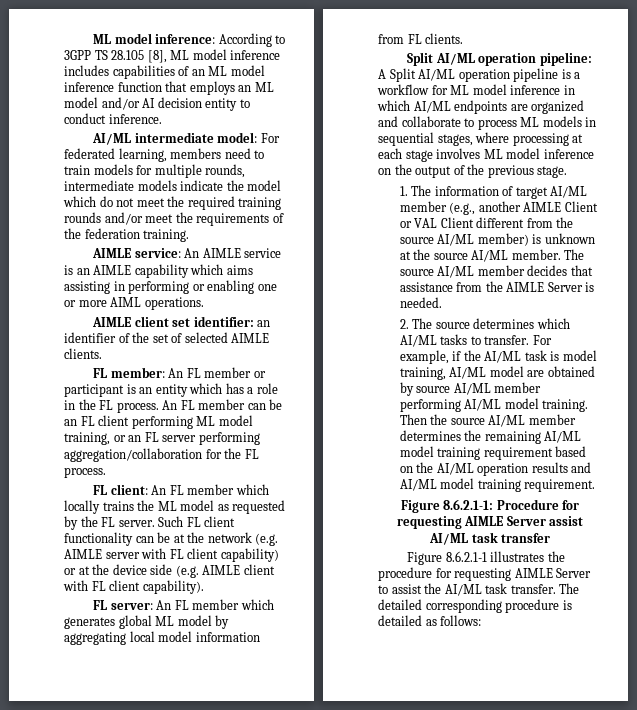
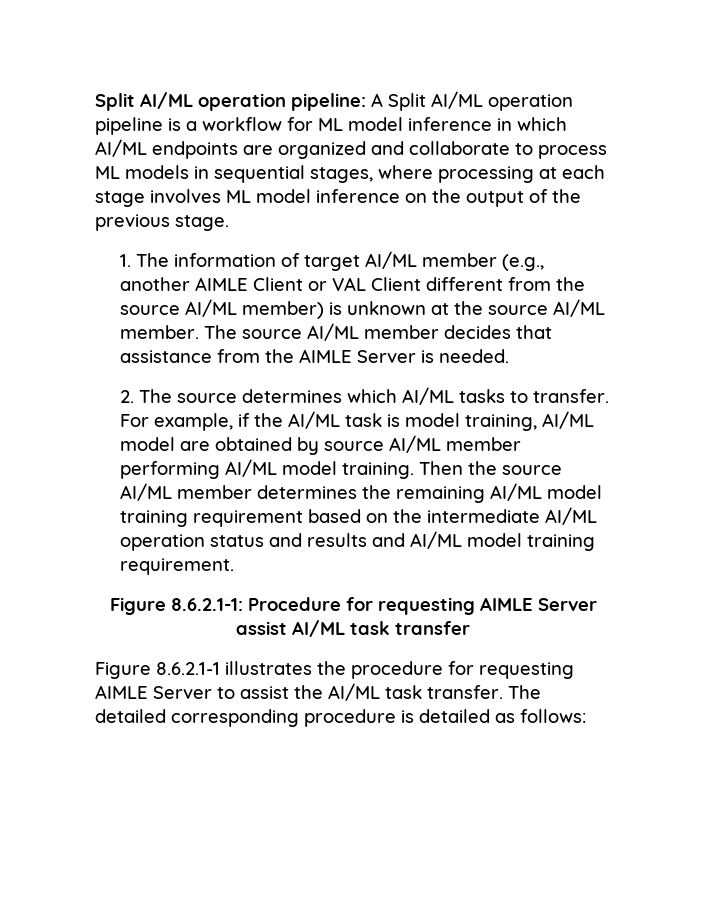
- ML model inference: According to 3GPP TS 28.105 [8], ML model inference includes capabilities of an ML model inference function that employs an ML model and/or AI decision entity to conduct inference.
- AI/ML intermediate model: For federated learning, members need to train models for multiple rounds, intermediate models indicate the model which do not meet the required training rounds and/or meet the requirements of the federation training.
- AIMLE service: An AIMLE service is an AIMLE capability which aims assisting in performing or enabling one or more AIML operations.
- AIMLE client set identifier: an identifier of the set of selected AIMLE clients.
- FL member: An FL member or participant is an entity which has a role in the FL process. An FL member can be an FL client performing ML model training, or an FL server performing aggregation/collaboration for the FL process.
- FL client: An FL member which locally trains the ML model as requested by the FL server. Such FL client functionality can be at the network (e.g. AIMLE server with FL client capability) or at the device side (e.g. AIMLE client with FL client capability).
- FL server: An FL member which generates global ML model by aggregating local model information from FL clients.
- Then the source AI/ML member determines the remaining AI/ML model training requirement based on the AI/ML operation results and AI/ML model training requirement.
+ Then the source AI/ML member determines the remaining AI/ML model training requirement based on the intermediate AI/ML operation status and results and AI/ML model training requirement.

